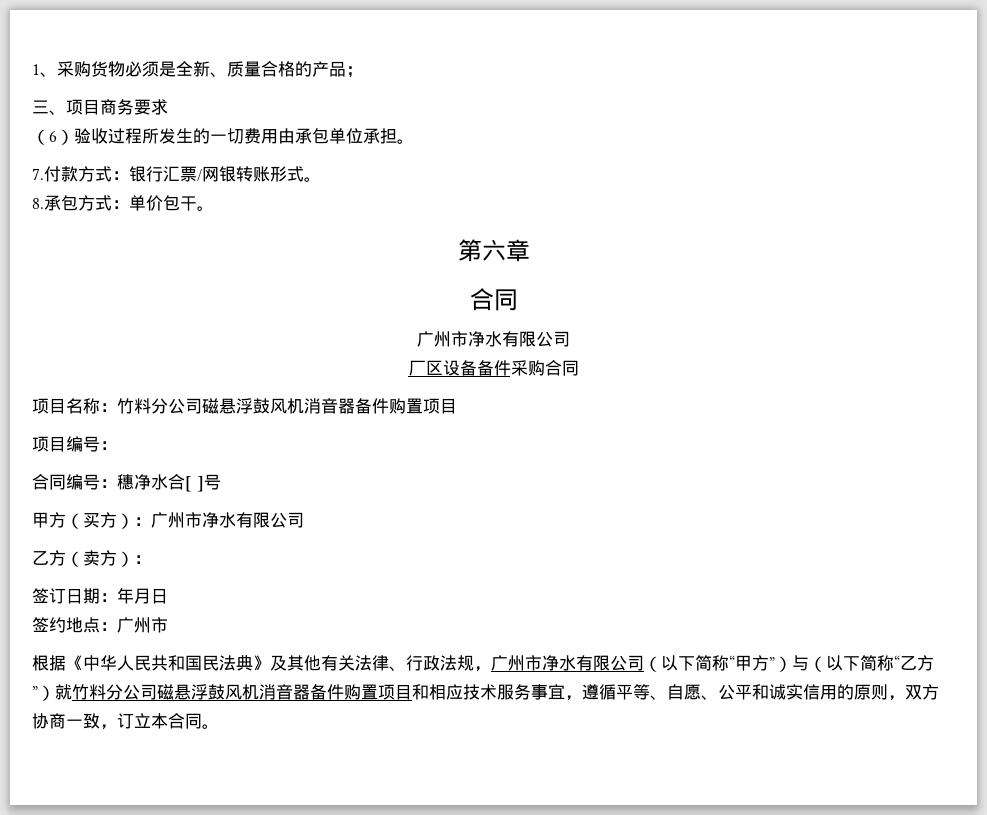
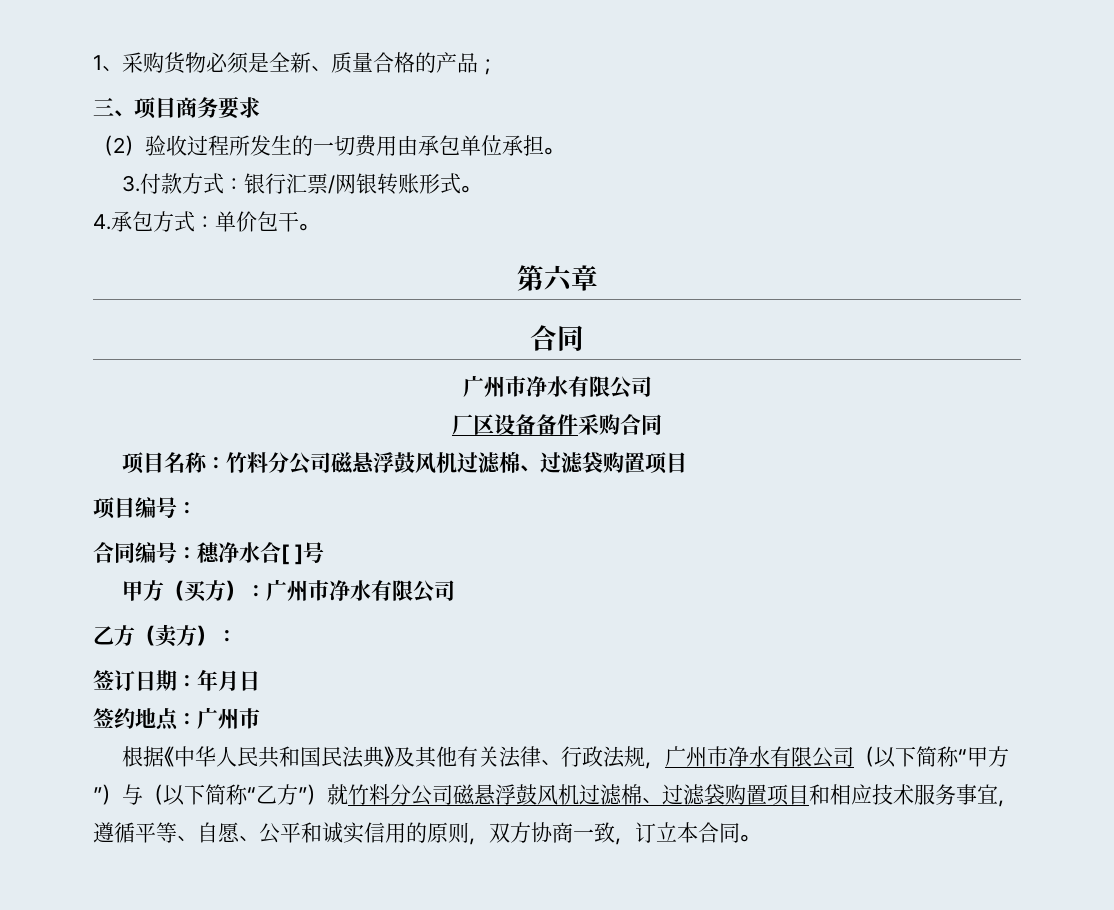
- （6）验收过程所发生的一切费用由承包单位承担。
+ （2）验收过程所发生的一切费用由承包单位承担。
- 7.付款方式：银行汇票/网银转账形式。
+ 3.付款方式：银行汇票/网银转账形式。
- 8.承包方式：单价包干。
+ 4.承包方式：单价包干。
- 项目名称：竹料分公司磁悬浮鼓风机消音器备件购置项目
+ 项目名称：竹料分公司磁悬浮鼓风机过滤棉、过滤袋购置项目
- 根据《中华人民共和国民法典》及其他有关法律、行政法规，广州市净水有限公司（以下简称“甲方”）与（以下简称“乙方”）就竹料分公司磁悬浮鼓风机消音器备件购置项目和相应技术服务事宜，遵循平等、自愿、公平和诚实信用的原则，双方协商一致，订立本合同。
+ 根据《中华人民共和国民法典》及其他有关法律、行政法规，广州市净水有限公司（以下简称“甲方”）与（以下简称“乙方”）就竹料分公司磁悬浮鼓风机过滤棉、过滤袋购置项目和相应技术服务事宜，遵循平等、自愿、公平和诚实信用的原则，双方协商一致，订立本合同。

